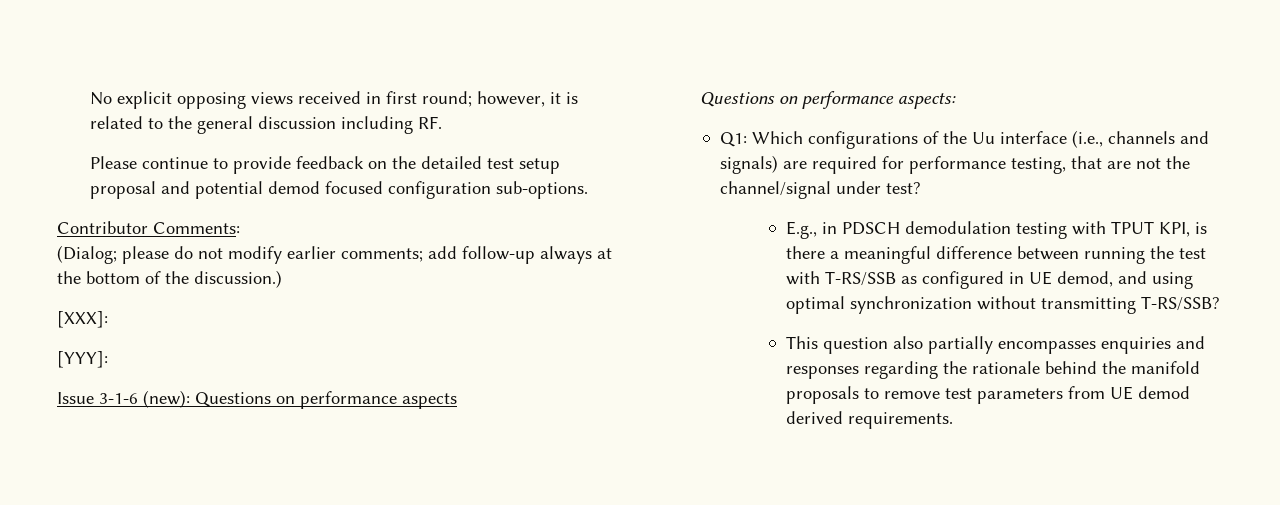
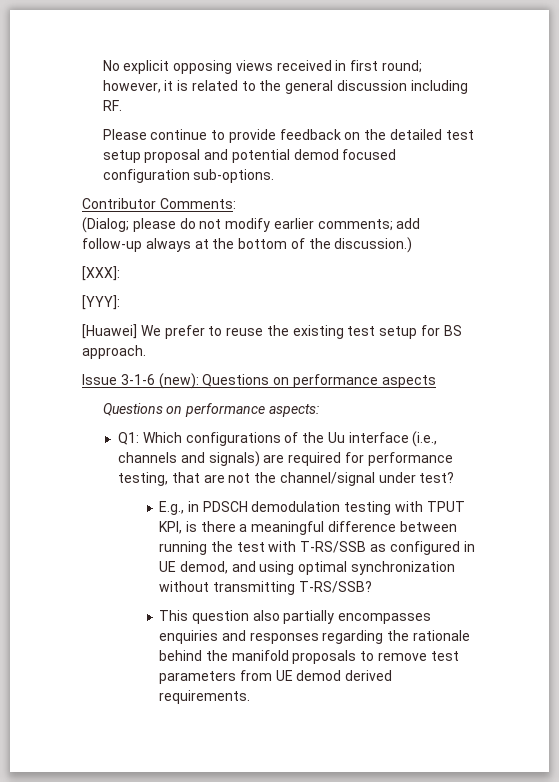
+ [Huawei] We prefer to reuse the existing test setup for BS approach.

